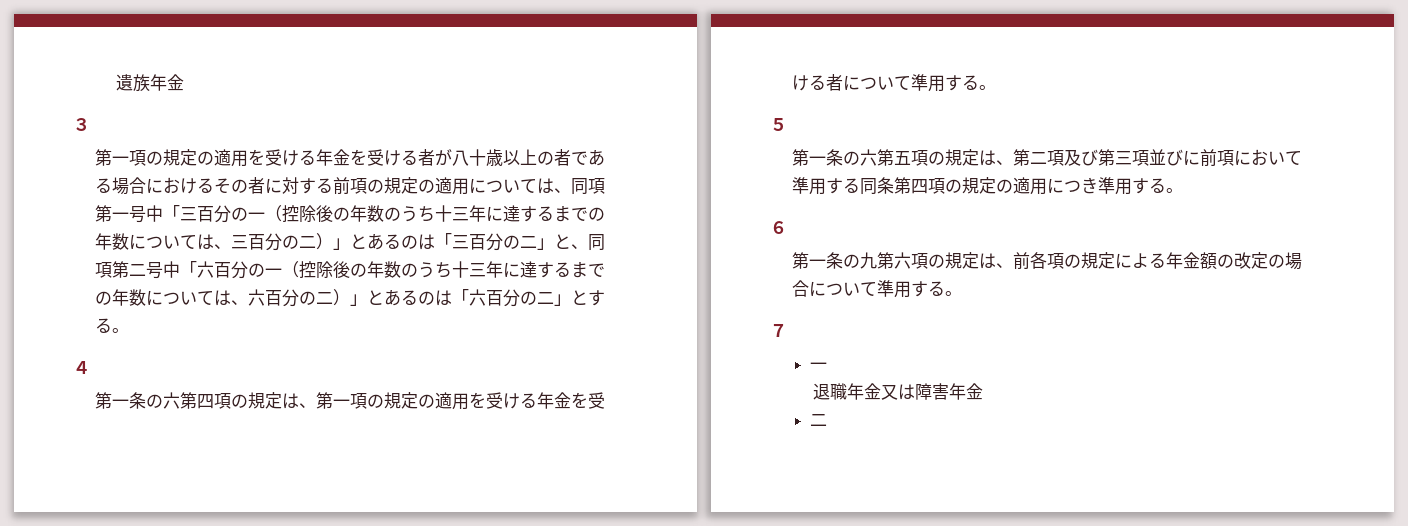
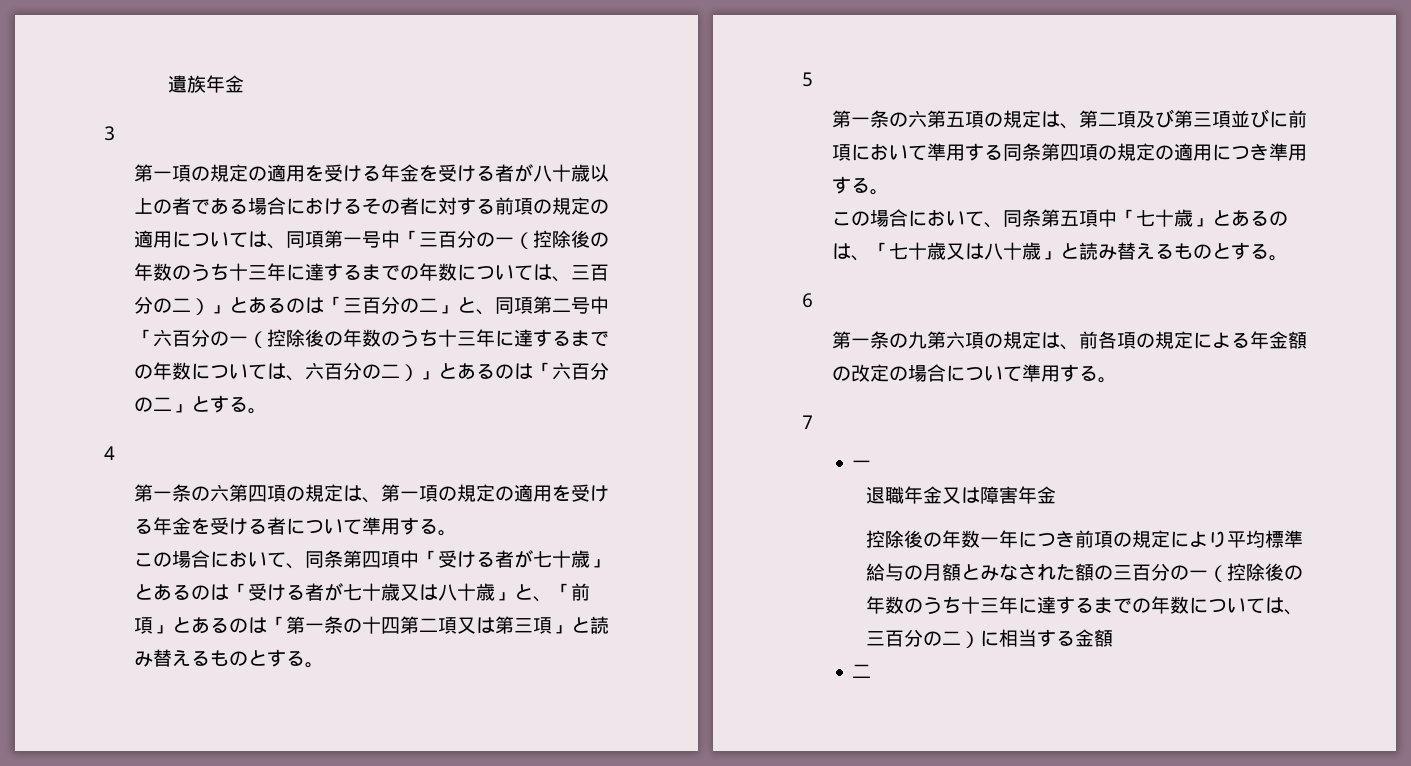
+ この場合において、同条第四項中「受ける者が七十歳」とあるのは「受ける者が七十歳又は八十歳」と、「前項」とあるのは「第一条の十四第二項又は第三項」と読み替えるものとする。
+ この場合において、同条第五項中「七十歳」とあるのは、「七十歳又は八十歳」と読み替えるものとする。
+ 控除後の年数一年につき前項の規定により平均標準給与の月額とみなされた額の三百分の一（控除後の年数のうち十三年に達するまでの年数については、三百分の二）に相当する金額

